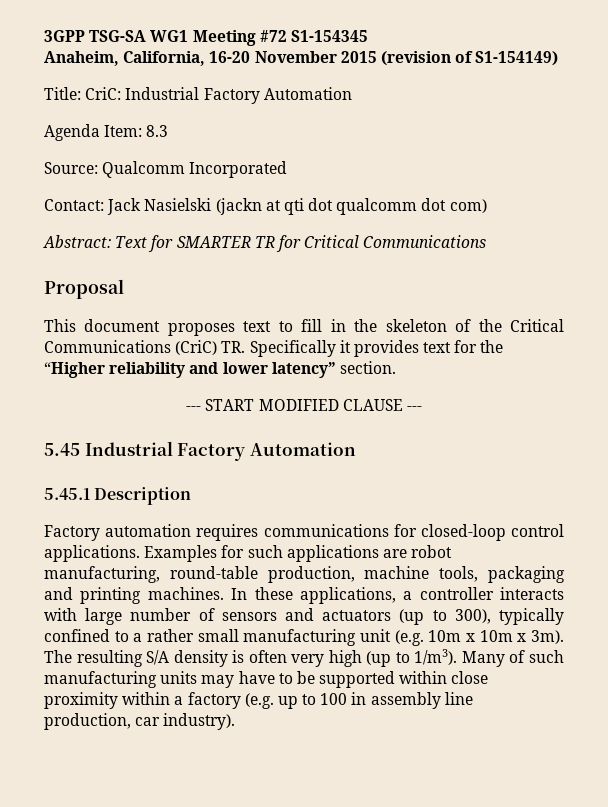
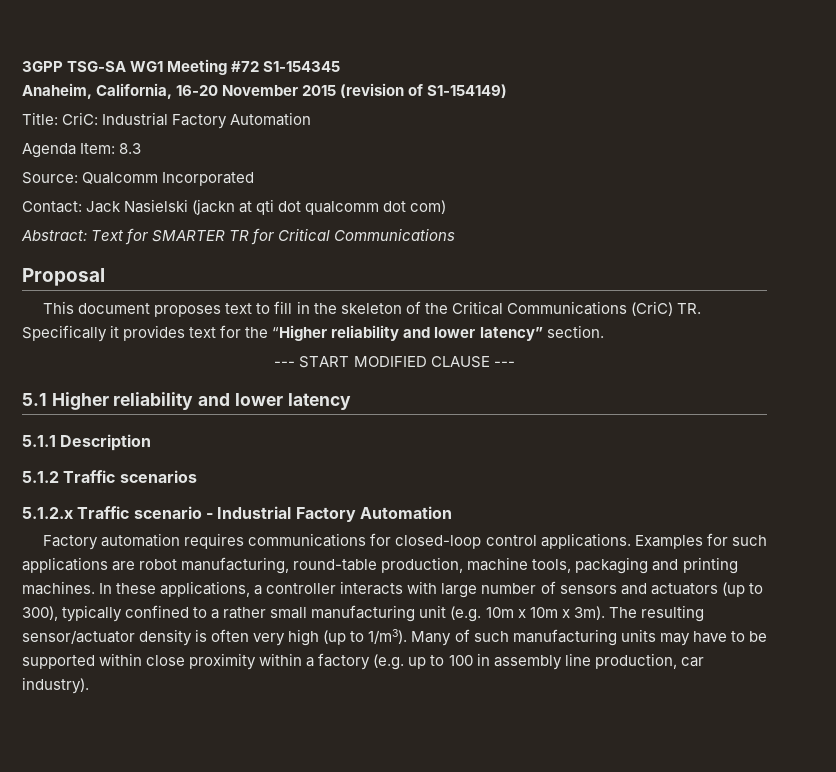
- 5.45 Industrial Factory Automation
- 5.45.1 Description
+ 5.1 Higher reliability and lower latency
+ 5.1.1 Description
+ 5.1.2 Traffic scenarios
+ 5.1.2.x Traffic scenario - Industrial Factory Automation
- The resulting S/A density is often very high (up to 1/m3).
+ The resulting sensor/actuator density is often very high (up to 1/m3).

